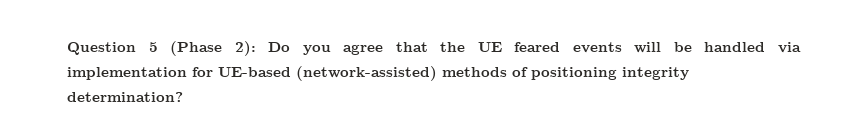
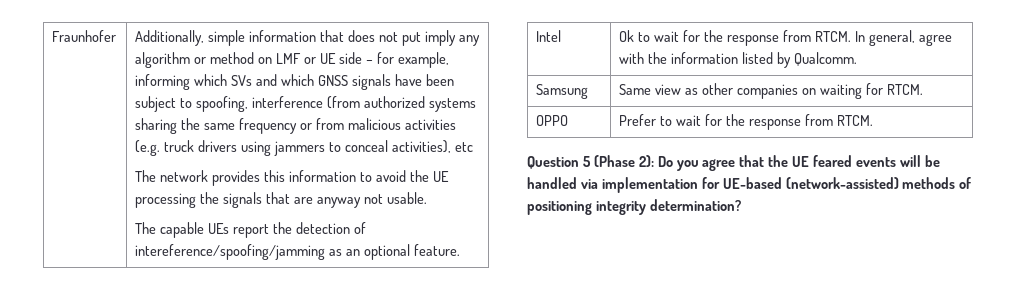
+ Fraunhofer | Additionally, simple information that does not put imply any algorithm or method on LMF or UE side – for example, informing which SVs and which GNSS signals have been subject to spoofing, interference (from authorized systems sharing the same frequency or from malicious activities (e.g. truck drivers using jammers to conceal activities), etc
+ The network provides this information to avoid the UE processing the signals that are anyway not usable.
+ The capable UEs report the detection of intereference/spoofing/jamming as an optional feature.
+ Intel | Ok to wait for the response from RTCM. In general, agree with the information listed by Qualcomm.
+ Samsung | Same view as other companies on waiting for RTCM.
+ OPPO | Prefer to wait for the response from RTCM.

